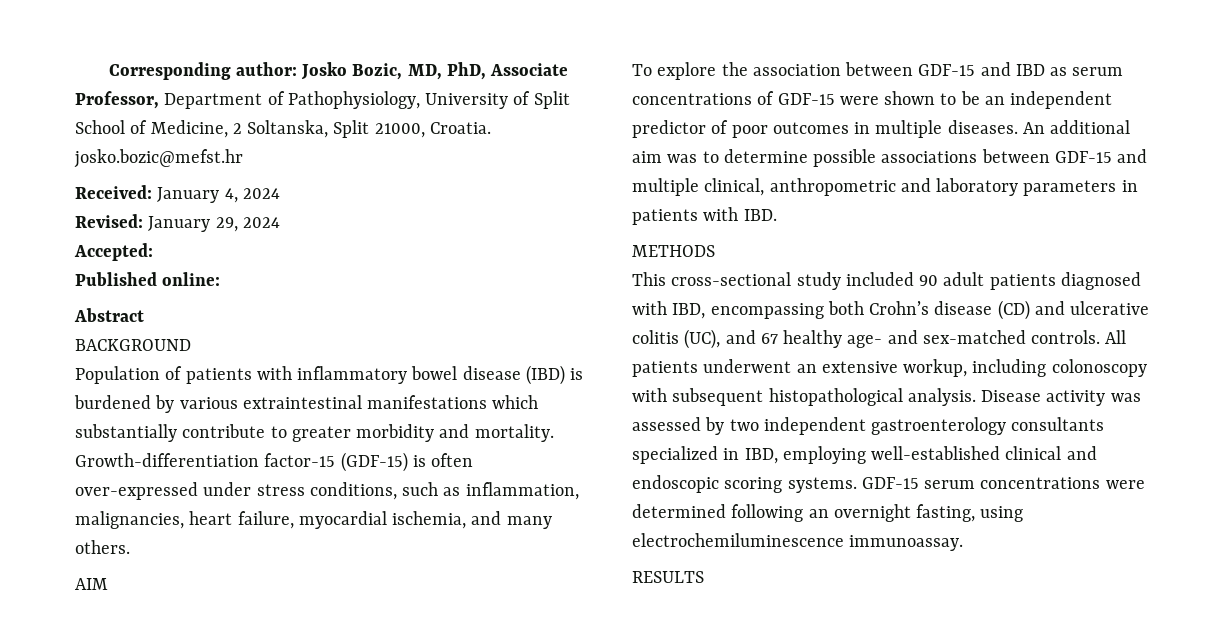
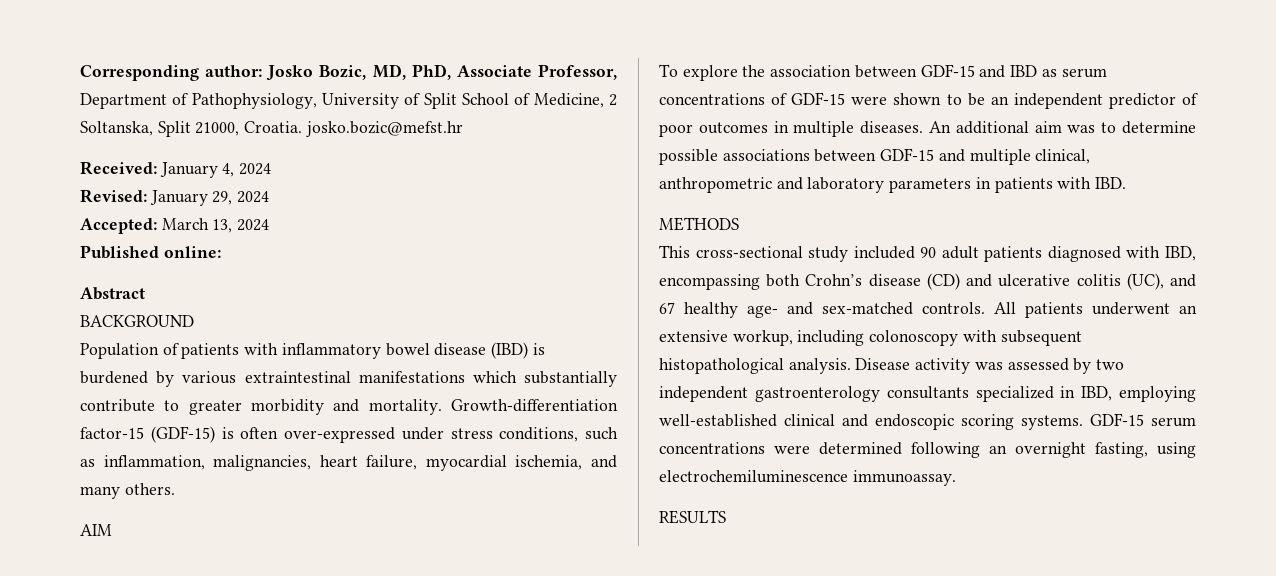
- Accepted:
+ Accepted: March 13, 2024

